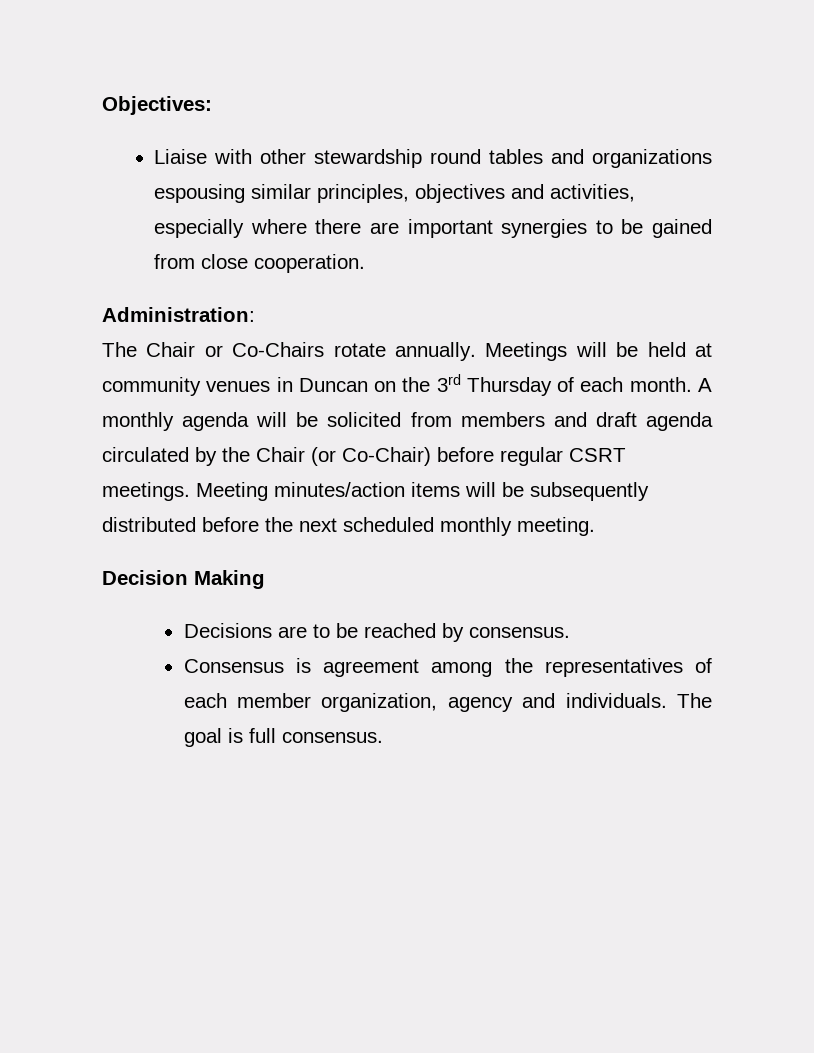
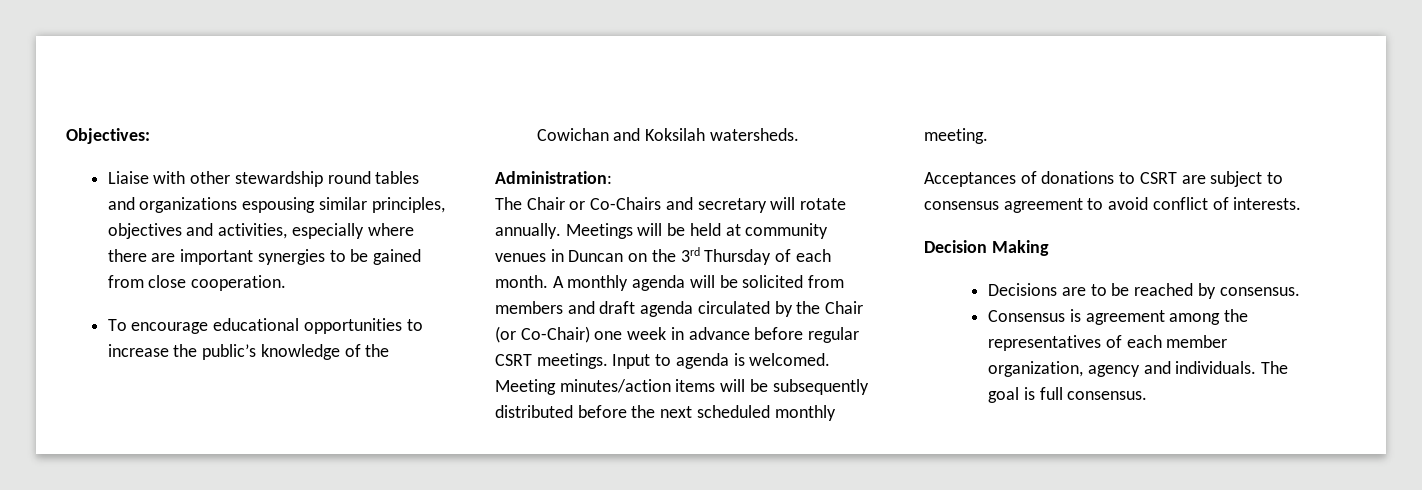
+ To encourage educational opportunities to increase the public’s knowledge of the Cowichan and Koksilah watersheds.
- The Chair or Co-Chairs rotate annually.
+ The Chair or Co-Chairs and secretary will rotate annually.
- A monthly agenda will be solicited from members and draft agenda circulated by the Chair (or Co-Chair) before regular CSRT meetings.
+ A monthly agenda will be solicited from members and draft agenda circulated by the Chair (or Co-Chair) one week in advance before regular CSRT meetings. Input to agenda is welcomed.
+ Acceptances of donations to CSRT are subject to consensus agreement to avoid conflict of interests.

